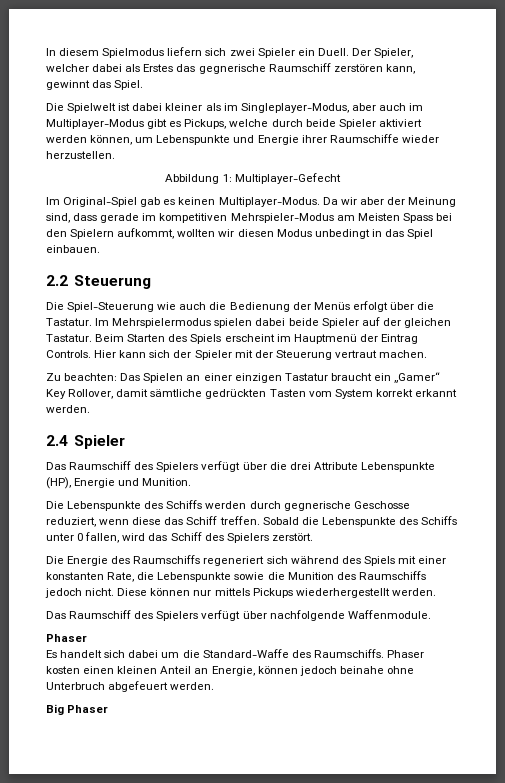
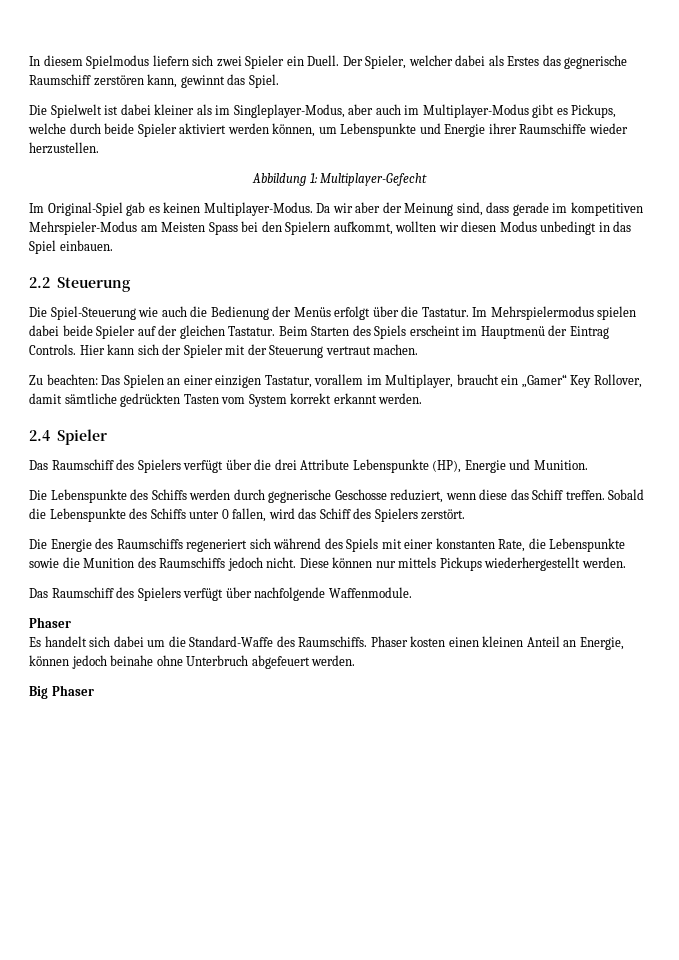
- Zu beachten: Das Spielen an einer einzigen Tastatur braucht ein „Gamer“ Key Rollover, damit sämtliche gedrückten Tasten vom System korrekt erkannt werden.
+ Zu beachten: Das Spielen an einer einzigen Tastatur, vorallem im Multiplayer, braucht ein „Gamer“ Key Rollover, damit sämtliche gedrückten Tasten vom System korrekt erkannt werden.

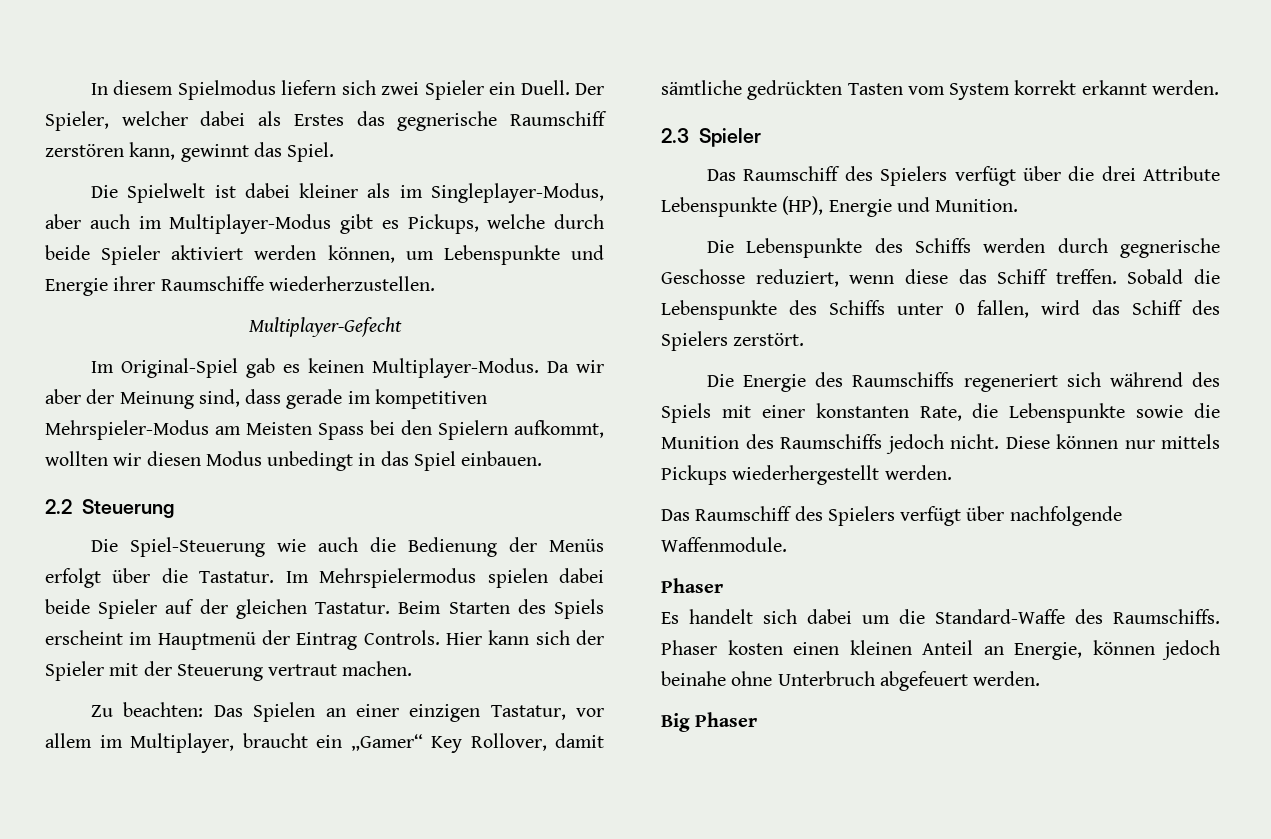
- Die Spielwelt ist dabei kleiner als im Singleplayer-Modus, aber auch im Multiplayer-Modus gibt es Pickups, welche durch beide Spieler aktiviert werden können, um Lebenspunkte und Energie ihrer Raumschiffe wieder herzustellen.
- Abbildung 1: Multiplayer-Gefecht
+ Die Spielwelt ist dabei kleiner als im Singleplayer-Modus, aber auch im Multiplayer-Modus gibt es Pickups, welche durch beide Spieler aktiviert werden können, um Lebenspunkte und Energie ihrer Raumschiffe wiederherzustellen.
+ Multiplayer-Gefecht
- Zu beachten: Das Spielen an einer einzigen Tastatur, vorallem im Multiplayer, braucht ein „Gamer“ Key Rollover, damit sämtliche gedrückten Tasten vom System korrekt erkannt werden.
+ Zu beachten: Das Spielen an einer einzigen Tastatur, vor allem im Multiplayer, braucht ein „Gamer“ Key Rollover, damit sämtliche gedrückten Tasten vom System korrekt erkannt werden.
- 2.4 Spieler
+ 2.3 Spieler

